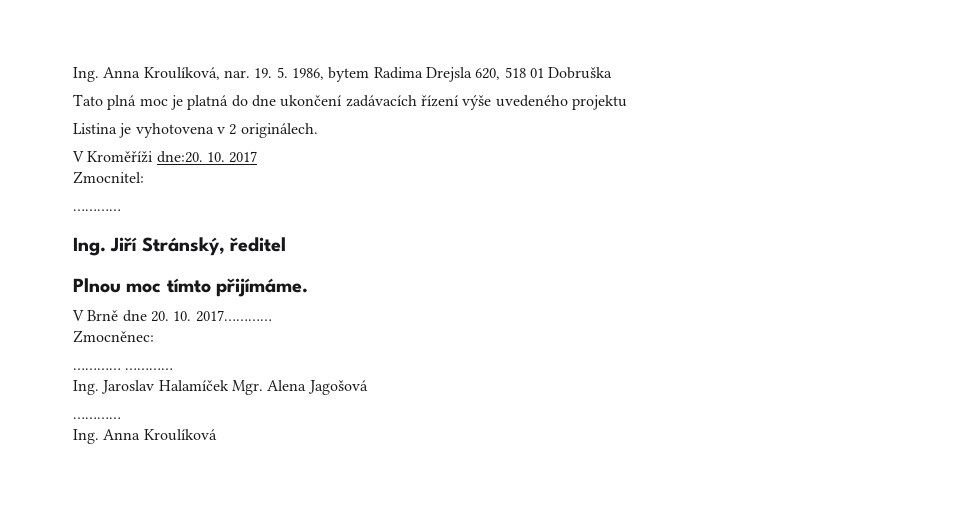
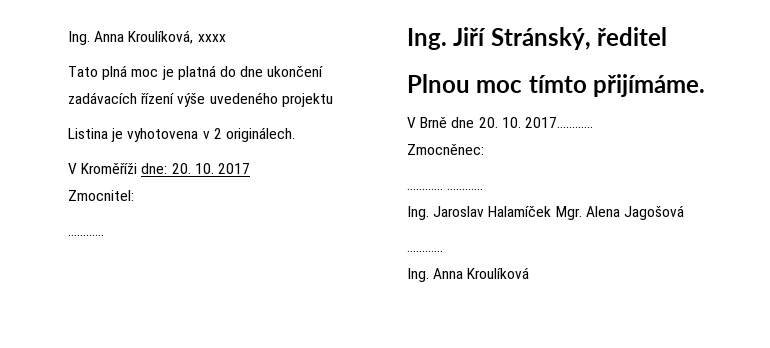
- Ing. Anna Kroulíková, nar. 19. 5. 1986, bytem Radima Drejsla 620, 518 01 Dobruška
+ Ing. Anna Kroulíková, xxxx
- V Kroměříži dne:20. 10. 2017
+ V Kroměříži dne: 20. 10. 2017

